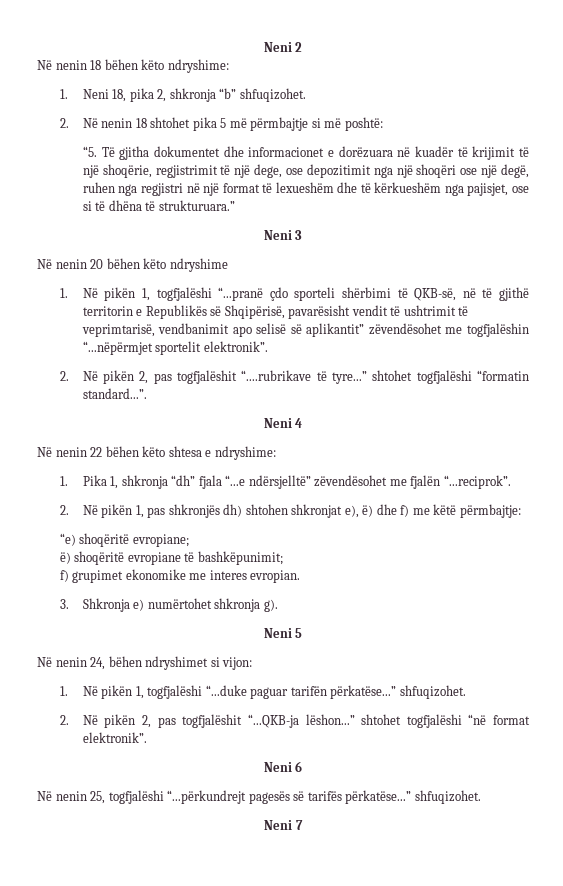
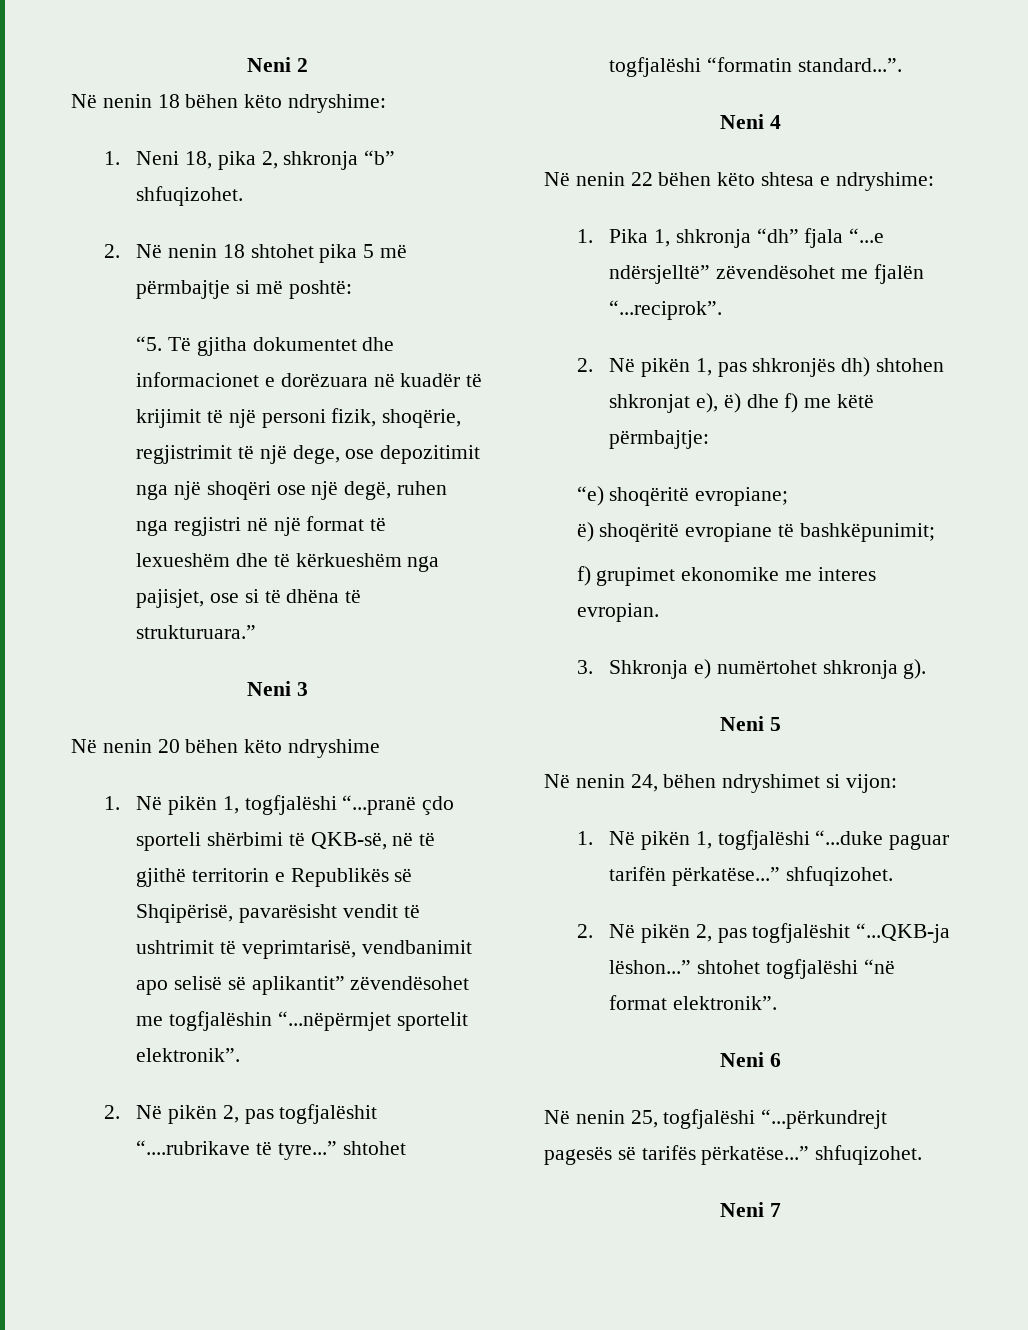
- “5. Të gjitha dokumentet dhe informacionet e dorëzuara në kuadër të krijimit të një shoqërie, regjistrimit të një dege, ose depozitimit nga një shoqëri ose një degë, ruhen nga regjistri në një format të lexueshëm dhe të kërkueshëm nga pajisjet, ose si të dhëna të strukturuara.”
+ “5. Të gjitha dokumentet dhe informacionet e dorëzuara në kuadër të krijimit të një personi fizik, shoqërie, regjistrimit të një dege, ose depozitimit nga një shoqëri ose një degë, ruhen nga regjistri në një format të lexueshëm dhe të kërkueshëm nga pajisjet, ose si të dhëna të strukturuara.”

